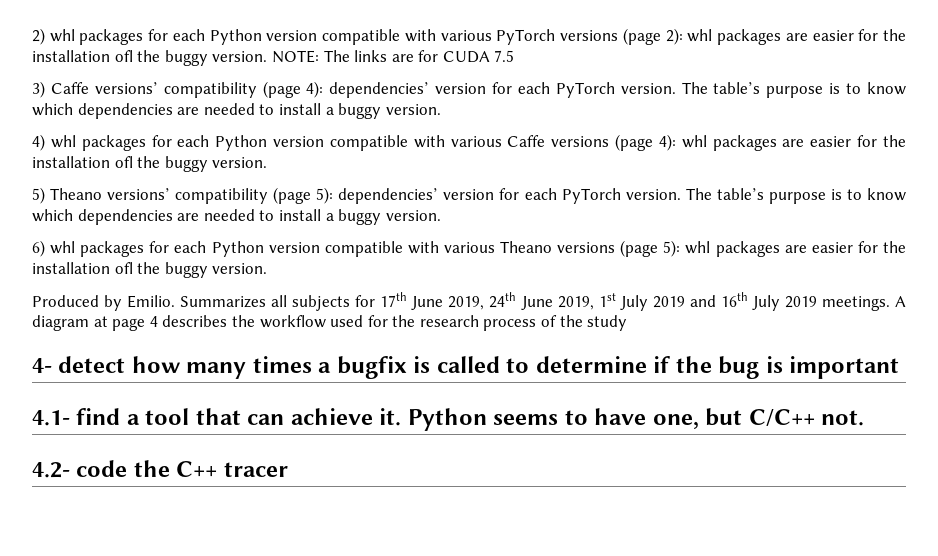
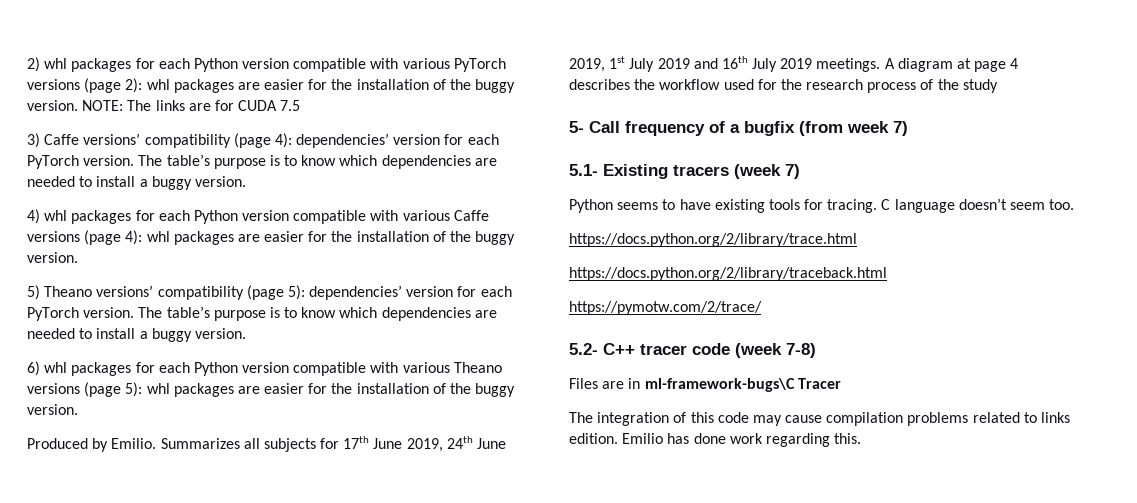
- 2) whl packages for each Python version compatible with various PyTorch versions (page 2): whl packages are easier for the installation ofl the buggy version.
+ 2) whl packages for each Python version compatible with various PyTorch versions (page 2): whl packages are easier for the installation of the buggy version.
- 4) whl packages for each Python version compatible with various Caffe versions (page 4): whl packages are easier for the installation ofl the buggy version.
+ 4) whl packages for each Python version compatible with various Caffe versions (page 4): whl packages are easier for the installation of the buggy version.
- 6) whl packages for each Python version compatible with various Theano versions (page 5): whl packages are easier for the installation ofl the buggy version.
+ 6) whl packages for each Python version compatible with various Theano versions (page 5): whl packages are easier for the installation of the buggy version.
- 4- detect how many times a bugfix is called to determine if the bug is important
- 4.1- find a tool that can achieve it. Python seems to have one, but C/C++ not.
- 4.2- code the C++ tracer
+ 5- Call frequency of a bugfix (from week 7)
+ 5.1- Existing tracers (week 7)
+ Python seems to have existing tools for tracing. C language doesn’t seem too.
+ https://docs.python.org/2/library/trace.html
+ https://docs.python.org/2/library/traceback.html
+ https://pymotw.com/2/trace/
+ 5.2- C++ tracer code (week 7-8)
+ Files are in ml-framework-bugs\C Tracer
+ The integration of this code may cause compilation problems related to links edition. Emilio has done work regarding this.

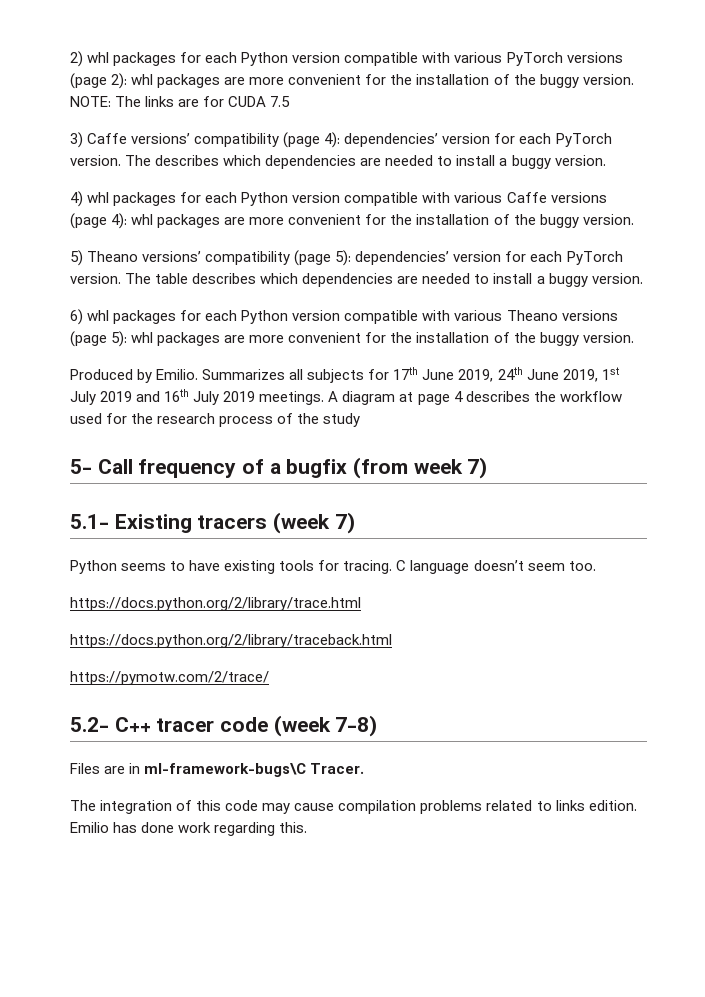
- 2) whl packages for each Python version compatible with various PyTorch versions (page 2): whl packages are easier for the installation of the buggy version.
+ 2) whl packages for each Python version compatible with various PyTorch versions (page 2): whl packages are more convenient for the installation of the buggy version.
- 3) Caffe versions’ compatibility (page 4): dependencies’ version for each PyTorch version. The table’s purpose is to know which dependencies are needed to install a buggy version.
+ 3) Caffe versions’ compatibility (page 4): dependencies’ version for each PyTorch version. The describes which dependencies are needed to install a buggy version.
- 4) whl packages for each Python version compatible with various Caffe versions (page 4): whl packages are easier for the installation of the buggy version.
+ 4) whl packages for each Python version compatible with various Caffe versions (page 4): whl packages are more convenient for the installation of the buggy version.
- 5) Theano versions’ compatibility (page 5): dependencies’ version for each PyTorch version. The table’s purpose is to know which dependencies are needed to install a buggy version.
+ 5) Theano versions’ compatibility (page 5): dependencies’ version for each PyTorch version. The table describes which dependencies are needed to install a buggy version.
- 6) whl packages for each Python version compatible with various Theano versions (page 5): whl packages are easier for the installation of the buggy version.
+ 6) whl packages for each Python version compatible with various Theano versions (page 5): whl packages are more convenient for the installation of the buggy version.
- Files are in ml-framework-bugs\C Tracer
+ Files are in ml-framework-bugs\C Tracer.

